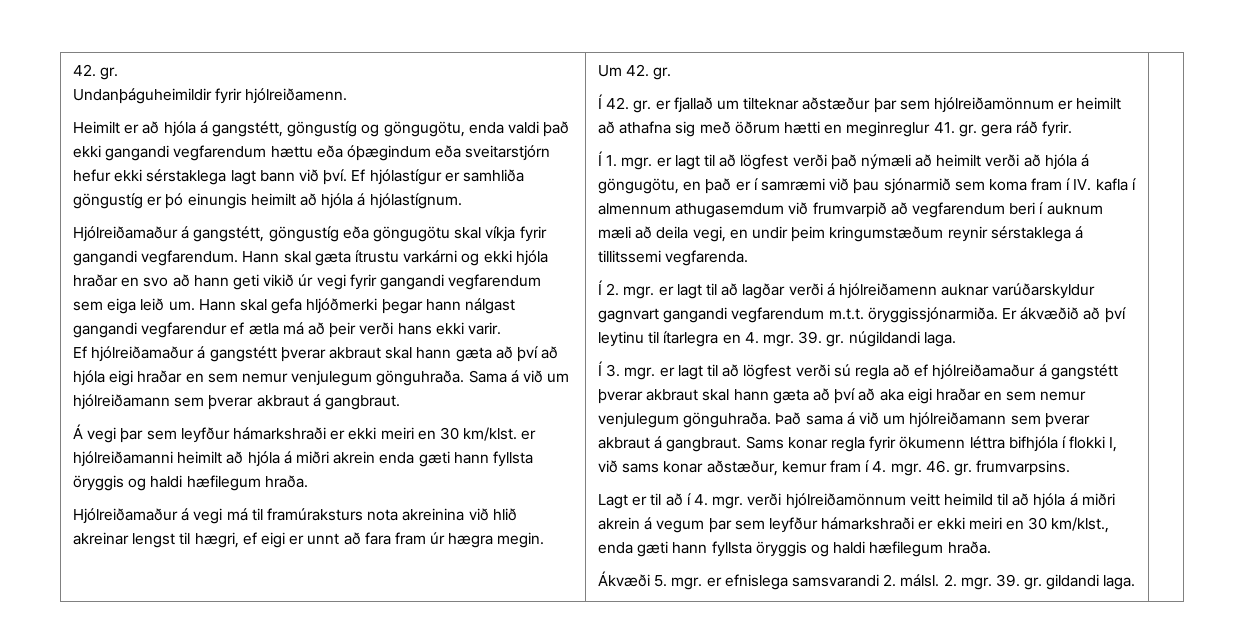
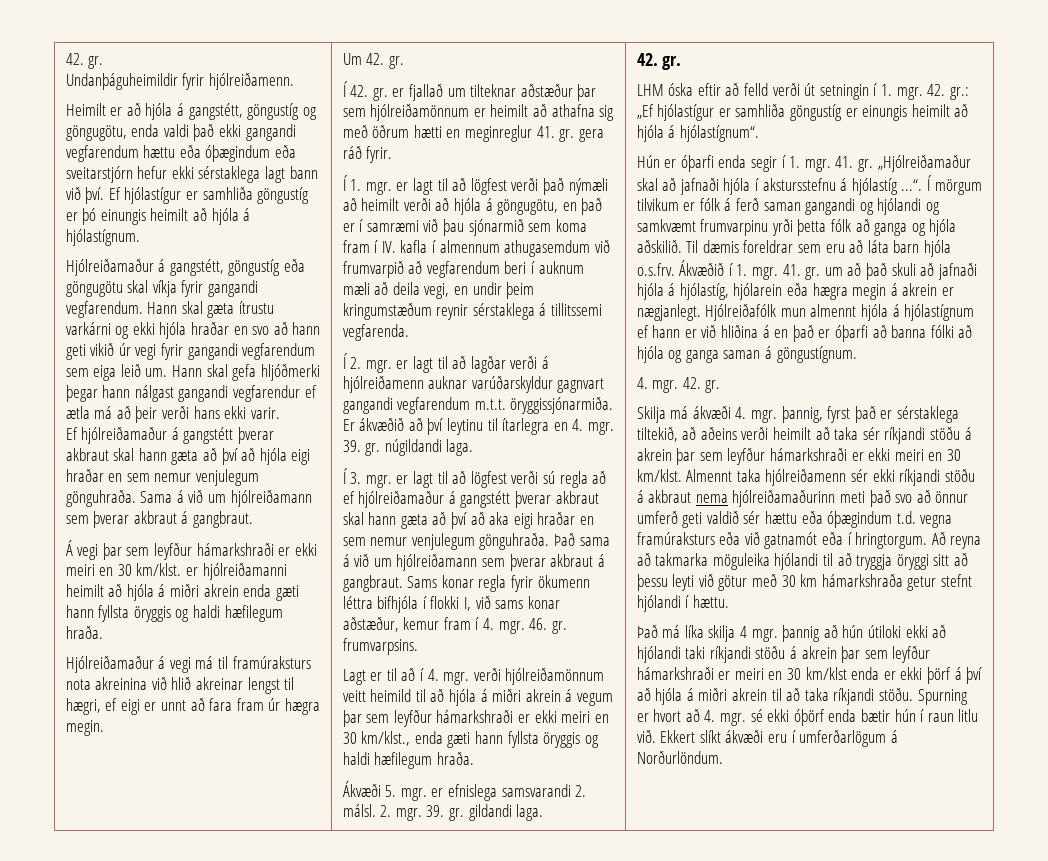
- 39. gr. gildandi laga.
+ 39. gr. gildandi laga. | 42. gr.
+ LHM óska eftir að felld verði út setningin í 1. mgr. 42. gr.: „Ef hjólastígur er samhliða göngustíg er einungis heimilt að hjóla á hjólastígnum“.
+ Hún er óþarfi enda segir í 1. mgr. 41. gr. „Hjólreiðamaður skal að jafnaði hjóla í akstursstefnu á hjólastíg ...“. Í mörgum tilvikum er fólk á ferð saman gangandi og hjólandi og samkvæmt frumvarpinu yrði þetta fólk að ganga og hjóla aðskilið. Til dæmis foreldrar sem eru að láta barn hjóla o.s.frv. Ákvæðið í 1. mgr. 41. gr. um að það skuli að jafnaði hjóla á hjólastíg, hjólarein eða hægra megin á akrein er nægjanlegt. Hjólreiðafólk mun almennt hjóla á hjólastígnum ef hann er við hliðina á en það er óþarfi að banna fólki að hjóla og ganga saman á göngustígnum.
+ 4. mgr. 42. gr.
+ Skilja má ákvæði 4. mgr. þannig, fyrst það er sérstaklega tiltekið, að aðeins verði heimilt að taka sér ríkjandi stöðu á akrein þar sem leyfður hámarkshraði er ekki meiri en 30 km/klst. Almennt taka hjólreiðamenn sér ekki ríkjandi stöðu á akbraut nema hjólreiðamaðurinn meti það svo að önnur umferð geti valdið sér hættu eða óþægindum t.d. vegna framúraksturs eða við gatnamót eða í hringtorgum. Að reyna að takmarka möguleika hjólandi til að tryggja öryggi sitt að þessu leyti við götur með 30 km hámarkshraða getur stefnt hjólandi í hættu.
+ Það má líka skilja 4 mgr. þannig að hún útiloki ekki að hjólandi taki ríkjandi stöðu á akrein þar sem leyfður hámarkshraði er meiri en 30 km/klst enda er ekki þörf á því að hjóla á miðri akrein til að taka ríkjandi stöðu. Spurning er hvort að 4. mgr. sé ekki óþörf enda bætir hún í raun litlu við. Ekkert slíkt ákvæði eru í umferðarlögum á Norðurlöndum.

